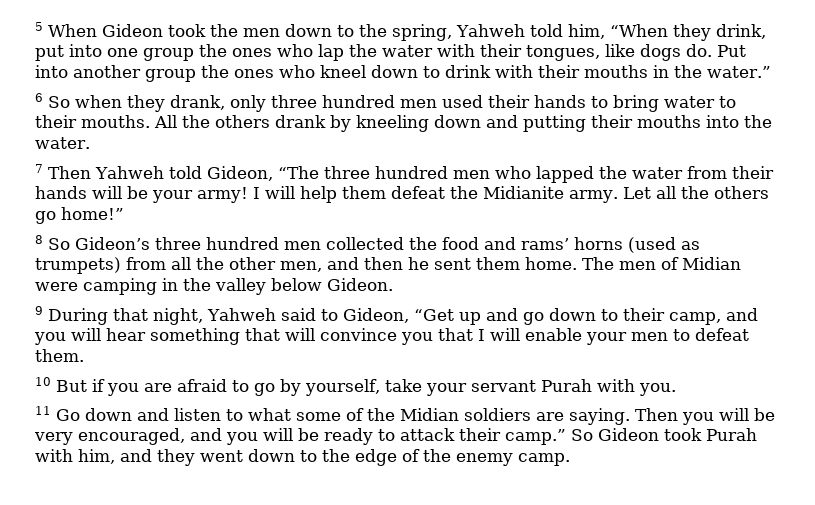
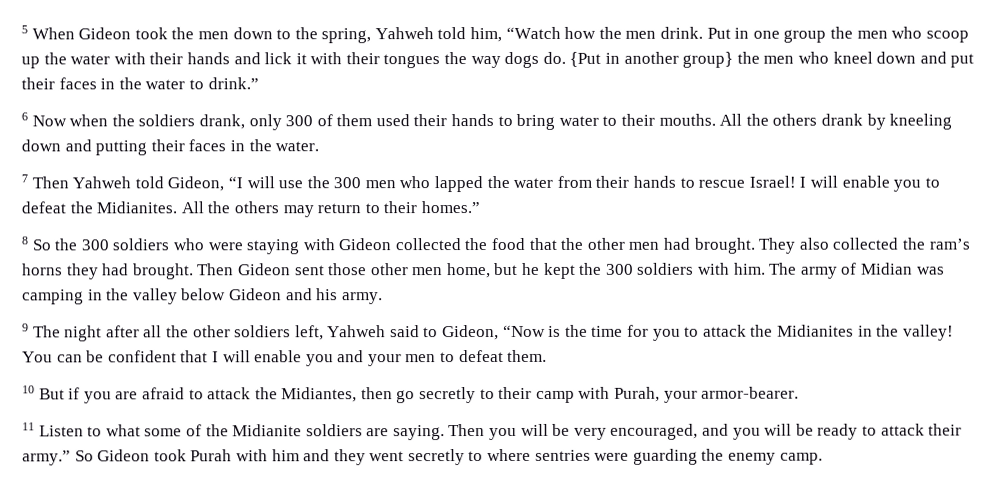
- 5 When Gideon took the men down to the spring, Yahweh told him, “When they drink, put into one group the ones who lap the water with their tongues, like dogs do. Put into another group the ones who kneel down to drink with their mouths in the water.”
- 6 So when they drank, only three hundred men used their hands to bring water to their mouths.
+ 5 When Gideon took the men down to the spring, Yahweh told him, “Watch how the men drink. Put in one group the men who scoop up the water with their hands and lick it with their tongues the way dogs do. {Put in another group} the men who kneel down and put their faces in the water to drink.”
+ 6 Now when the soldiers drank, only 300 of them used their hands to bring water to their mouths.
- All the others drank by kneeling down and putting their mouths into the water.
+ All the others drank by kneeling down and putting their faces in the water.
- 7 Then Yahweh told Gideon, “The three hundred men who lapped the water from their hands will be your army! I will help them defeat the Midianite army. Let all the others go home!”
- 8 So Gideon’s three hundred men collected the food and rams’ horns (used as trumpets) from all the other men, and then he sent them home. The men of Midian were camping in the valley below Gideon.
- 9 During that night, Yahweh said to Gideon, “Get up and go down to their camp, and you will hear something that will convince you that I will enable your men to defeat them.
+ 7 Then Yahweh told Gideon, “I will use the 300 men who lapped the water from their hands to rescue Israel! I will enable you to defeat the Midianites. All the others may return to their homes.”
+ 8 So the 300 soldiers who were staying with Gideon collected the food that the other men had brought. They also collected the ram’s horns they had brought. Then Gideon sent those other men home, but he kept the 300 soldiers with him. The army of Midian was camping in the valley below Gideon and his army.
+ 9 The night after all the other soldiers left, Yahweh said to Gideon, “Now is the time for you to attack the Midianites in the valley! You can be confident that I will enable you and your men to defeat them.
- 10 But if you are afraid to go by yourself, take your servant Purah with you.
- 11 Go down and listen to what some of the Midian soldiers are saying.
+ 10 But if you are afraid to attack the Midiantes, then go secretly to their camp with Purah, your armor-bearer.
+ 11 Listen to what some of the Midianite soldiers are saying.
- Then you will be very encouraged, and you will be ready to attack their camp.”
+ Then you will be very encouraged, and you will be ready to attack their army.”
- So Gideon took Purah with him, and they went down to the edge of the enemy camp.
+ So Gideon took Purah with him and they went secretly to where sentries were guarding the enemy camp.

